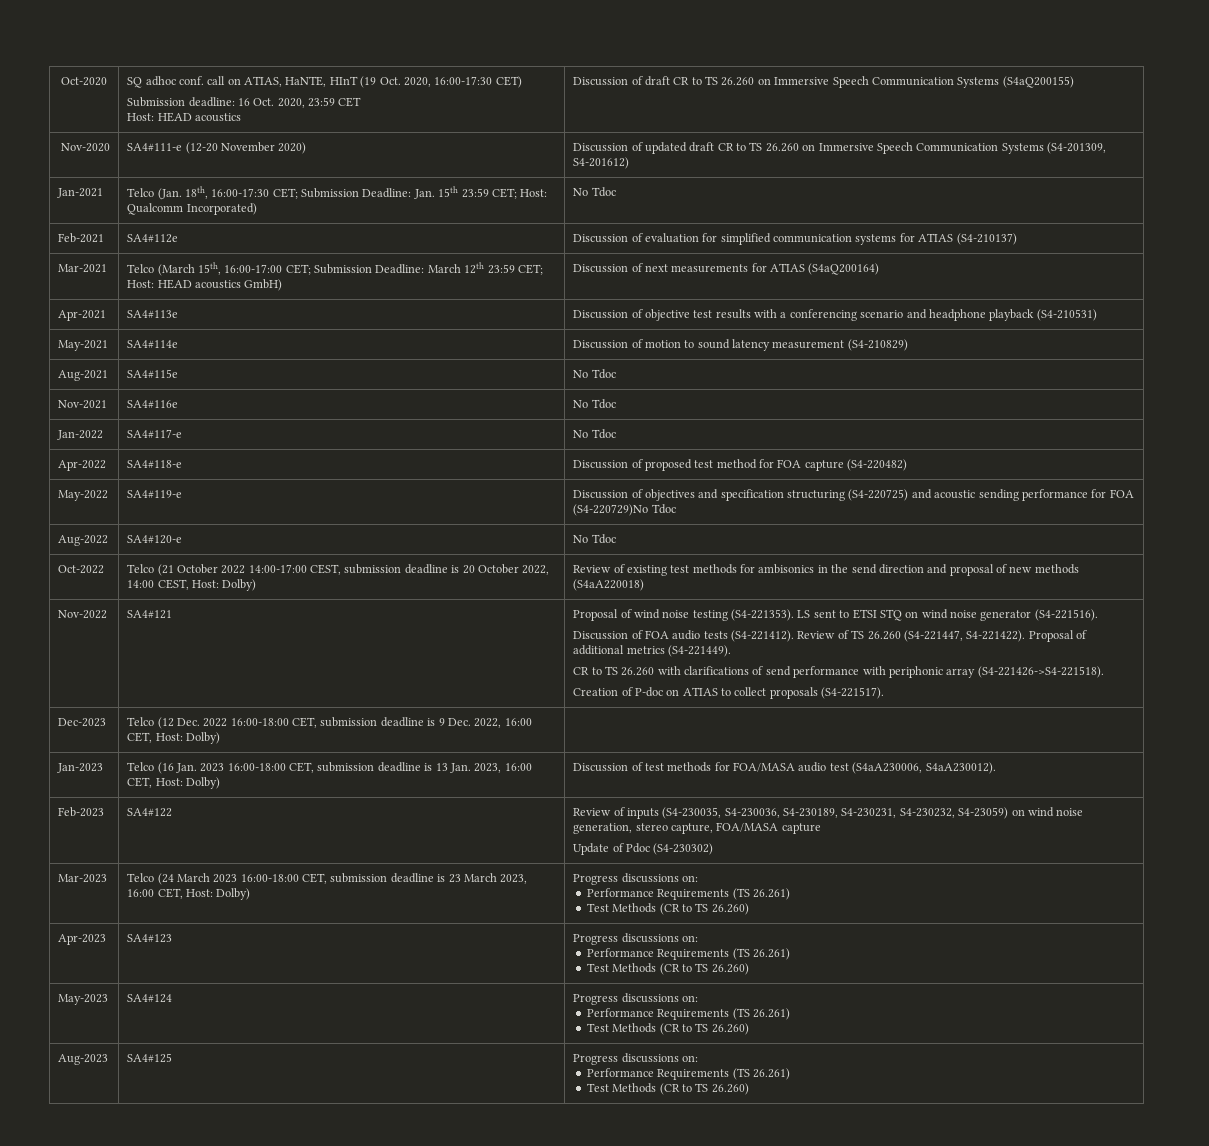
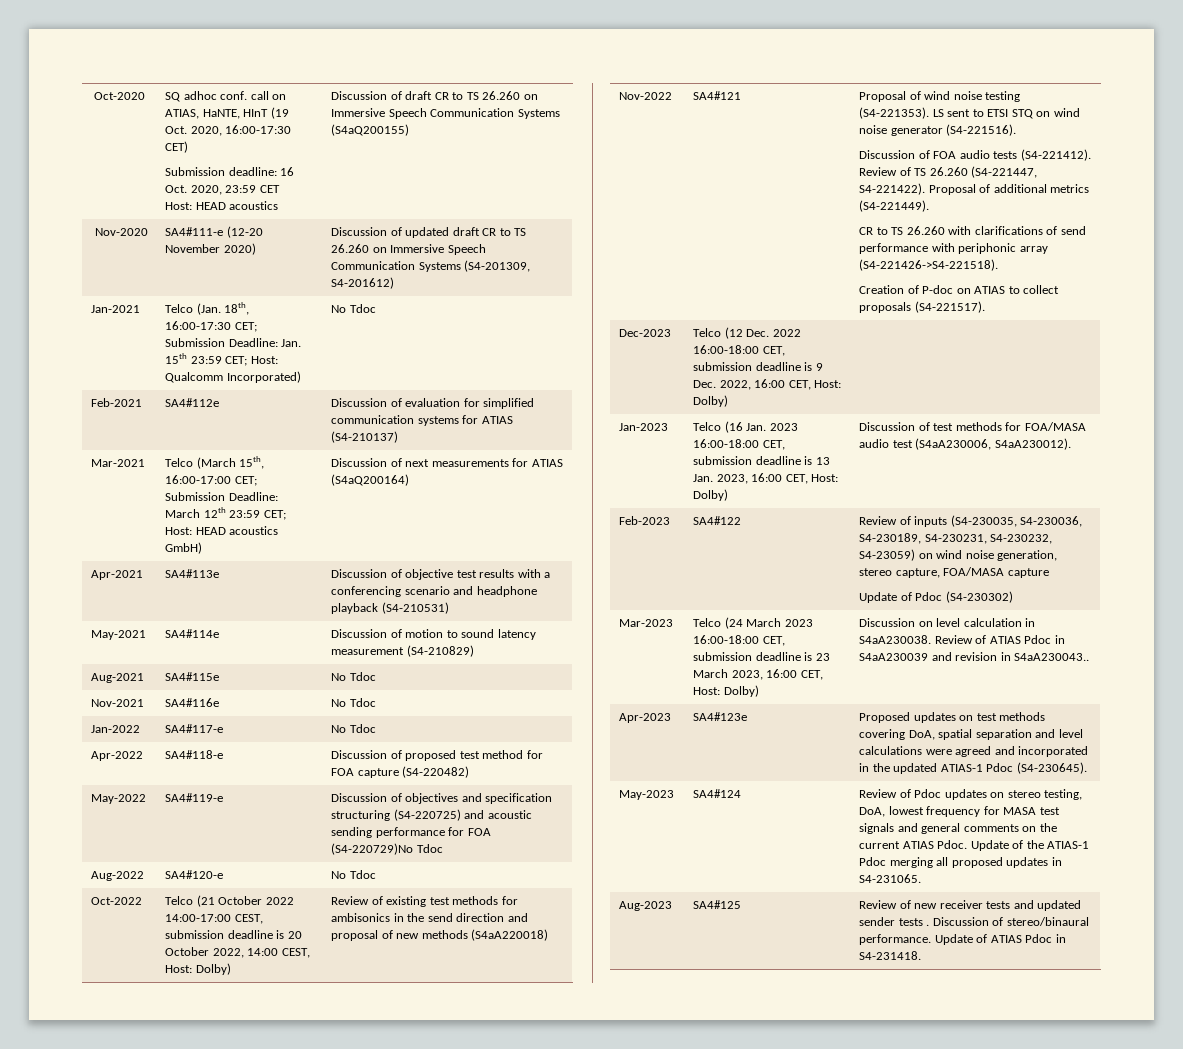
- Mar-2023 | Telco (24 March 2023 16:00-18:00 CET, submission deadline is 23 March 2023, 16:00 CET, Host: Dolby) | Progress discussions on:
- Performance Requirements (TS 26.261)
- Test Methods (CR to TS 26.260)
- Apr-2023 | SA4#123 | Progress discussions on:
- Performance Requirements (TS 26.261)
- Test Methods (CR to TS 26.260)
- May-2023 | SA4#124 | Progress discussions on:
- Performance Requirements (TS 26.261)
- Test Methods (CR to TS 26.260)
- Aug-2023 | SA4#125 | Progress discussions on:
- Performance Requirements (TS 26.261)
- Test Methods (CR to TS 26.260)
+ Mar-2023 | Telco (24 March 2023 16:00-18:00 CET, submission deadline is 23 March 2023, 16:00 CET, Host: Dolby) | Discussion on level calculation in S4aA230038. Review of ATIAS Pdoc in S4aA230039 and revision in S4aA230043..
+ Apr-2023 | SA4#123e | Proposed updates on test methods covering DoA, spatial separation and level calculations were agreed and incorporated in the updated ATIAS-1 Pdoc (S4-230645).
+ May-2023 | SA4#124 | Review of Pdoc updates on stereo testing, DoA, lowest frequency for MASA test signals and general comments on the current ATIAS Pdoc. Update of the ATIAS-1 Pdoc merging all proposed updates in S4-231065.
+ Aug-2023 | SA4#125 | Review of new receiver tests and updated sender tests . Discussion of stereo/binaural performance. Update of ATIAS Pdoc in S4-231418.

